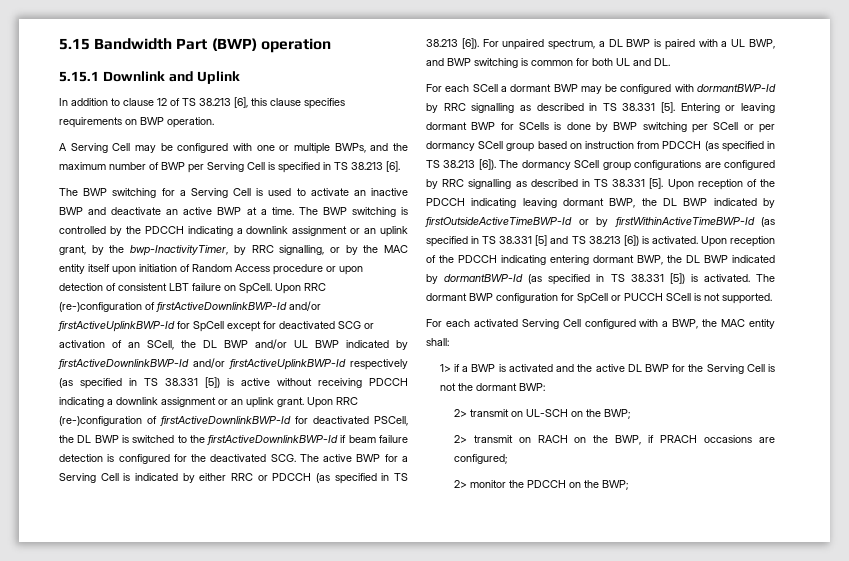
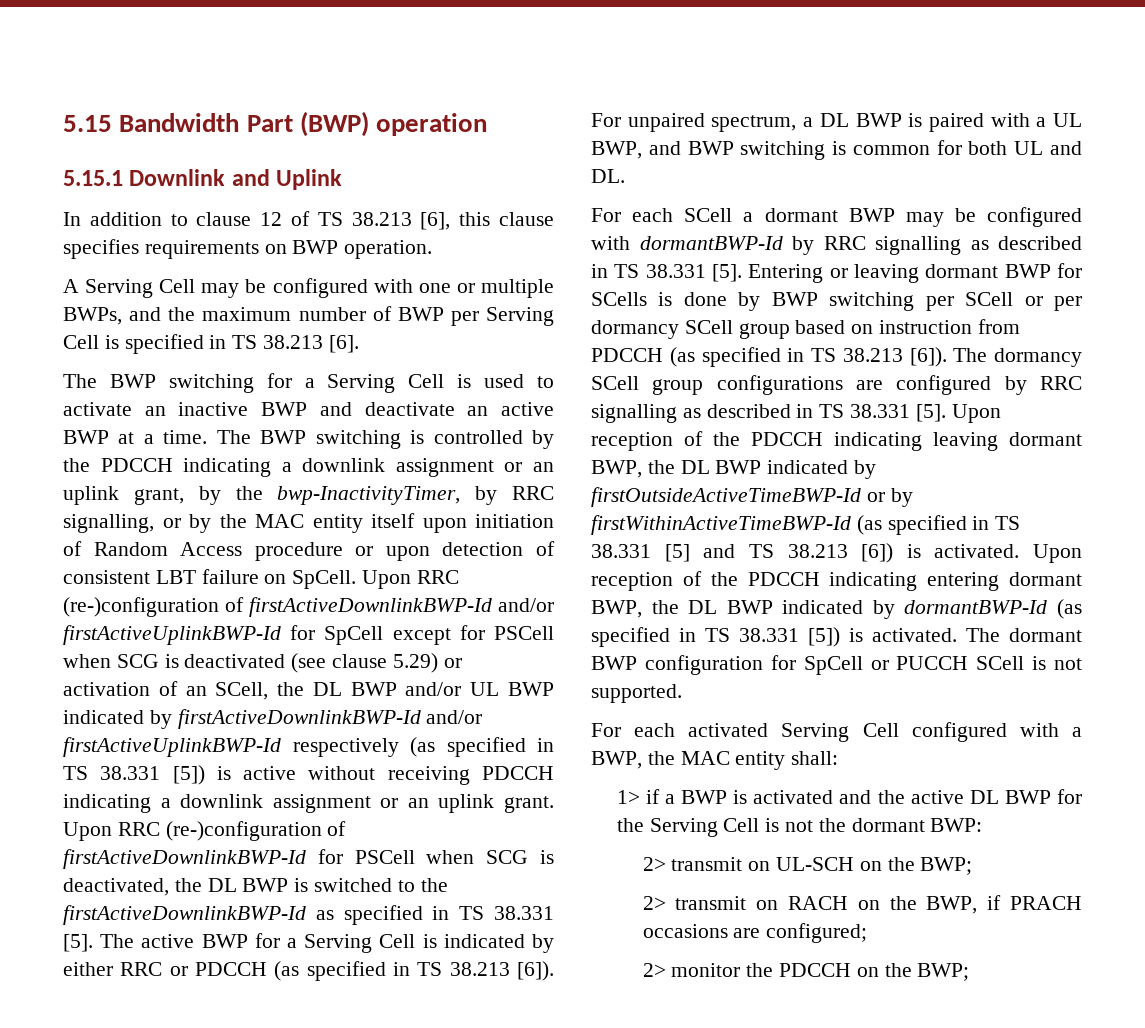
- Upon RRC (re-)configuration of firstActiveDownlinkBWP-Id and/or firstActiveUplinkBWP-Id for SpCell except for deactivated SCG or activation of an SCell, the DL BWP and/or UL BWP indicated by firstActiveDownlinkBWP-Id and/or firstActiveUplinkBWP-Id respectively (as specified in TS 38.331 [5]) is active without receiving PDCCH indicating a downlink assignment or an uplink grant.
+ Upon RRC (re-)configuration of firstActiveDownlinkBWP-Id and/or firstActiveUplinkBWP-Id for SpCell except for PSCell when SCG is deactivated (see clause 5.29) or activation of an SCell, the DL BWP and/or UL BWP indicated by firstActiveDownlinkBWP-Id and/or firstActiveUplinkBWP-Id respectively (as specified in TS 38.331 [5]) is active without receiving PDCCH indicating a downlink assignment or an uplink grant.
- Upon RRC (re-)configuration of firstActiveDownlinkBWP-Id for deactivated PSCell, the DL BWP is switched to the firstActiveDownlinkBWP-Id if beam failure detection is configured for the deactivated SCG. The active BWP for a Serving Cell is indicated by either RRC or PDCCH (as specified in TS 38.213 [6]).
+ Upon RRC (re-)configuration of firstActiveDownlinkBWP-Id for PSCell when SCG is deactivated, the DL BWP is switched to the firstActiveDownlinkBWP-Id as specified in TS 38.331 [5]. The active BWP for a Serving Cell is indicated by either RRC or PDCCH (as specified in TS 38.213 [6]).

